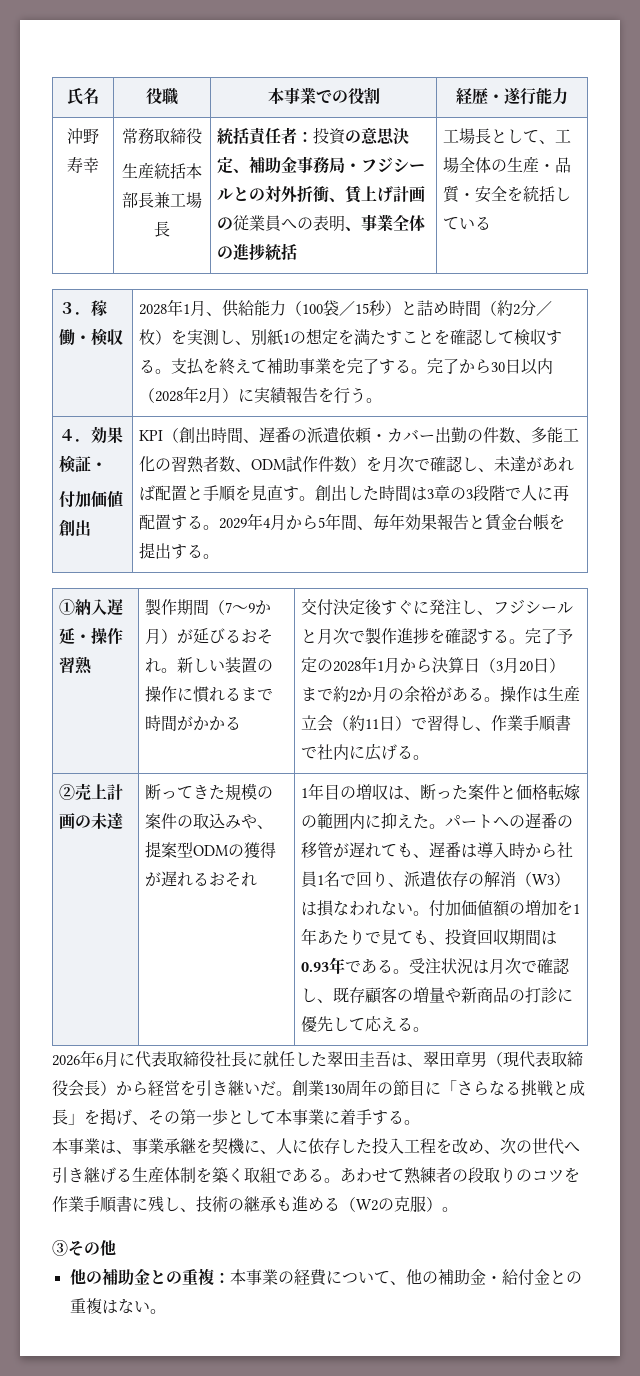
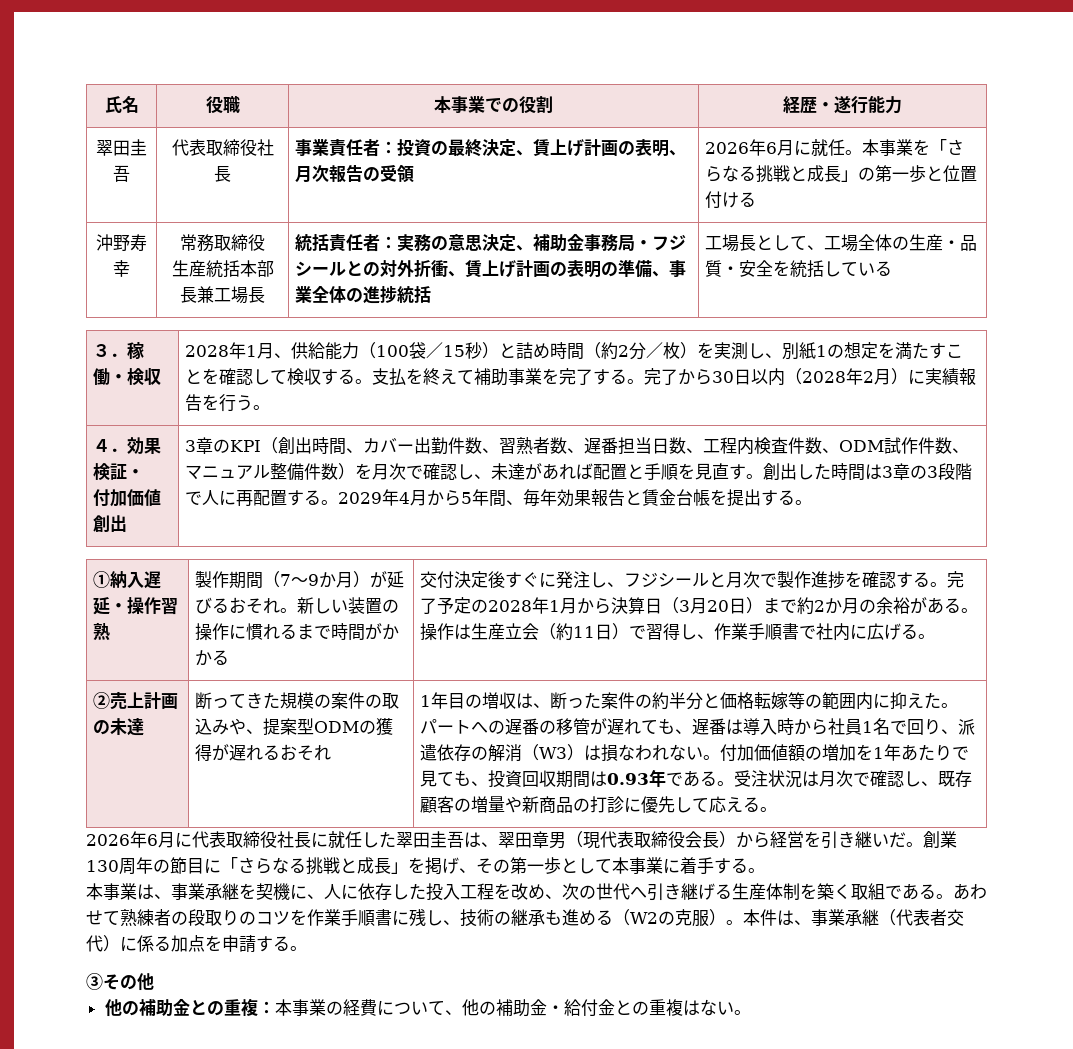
+ 翠田圭吾 | 代表取締役社長 | 事業責任者：投資の最終決定、賃上げ計画の表明、月次報告の受領 | 2026年6月に就任。本事業を「さらなる挑戦と成長」の第一歩と位置付ける
- 統括責任者：投資の意思決定、補助金事務局・フジシールとの対外折衝、賃上げ計画の従業員への表明、事業全体の進捗統括
+ 統括責任者：実務の意思決定、補助金事務局・フジシールとの対外折衝、賃上げ計画の表明の準備、事業全体の進捗統括
- KPI（創出時間、遅番の派遣依頼・カバー出勤の件数、多能工化の習熟者数、ODM試作件数）を月次で確認し、未達があれば配置と手順を見直す。
+ 3章のKPI（創出時間、カバー出勤件数、習熟者数、遅番担当日数、工程内検査件数、ODM試作件数、マニュアル整備件数）を月次で確認し、未達があれば配置と手順を見直す。
- 1年目の増収は、断った案件と価格転嫁の範囲内に抑えた。
+ 1年目の増収は、断った案件の約半分と価格転嫁等の範囲内に抑えた。
+ 本件は、事業承継（代表者交代）に係る加点を申請する。

